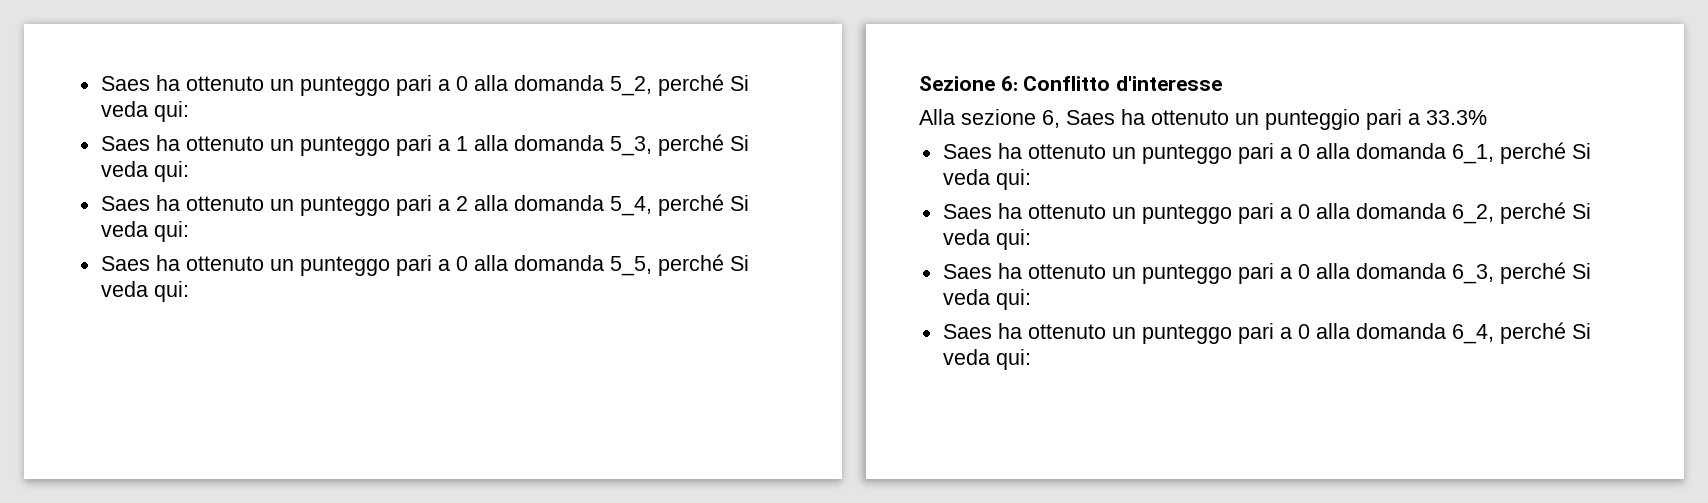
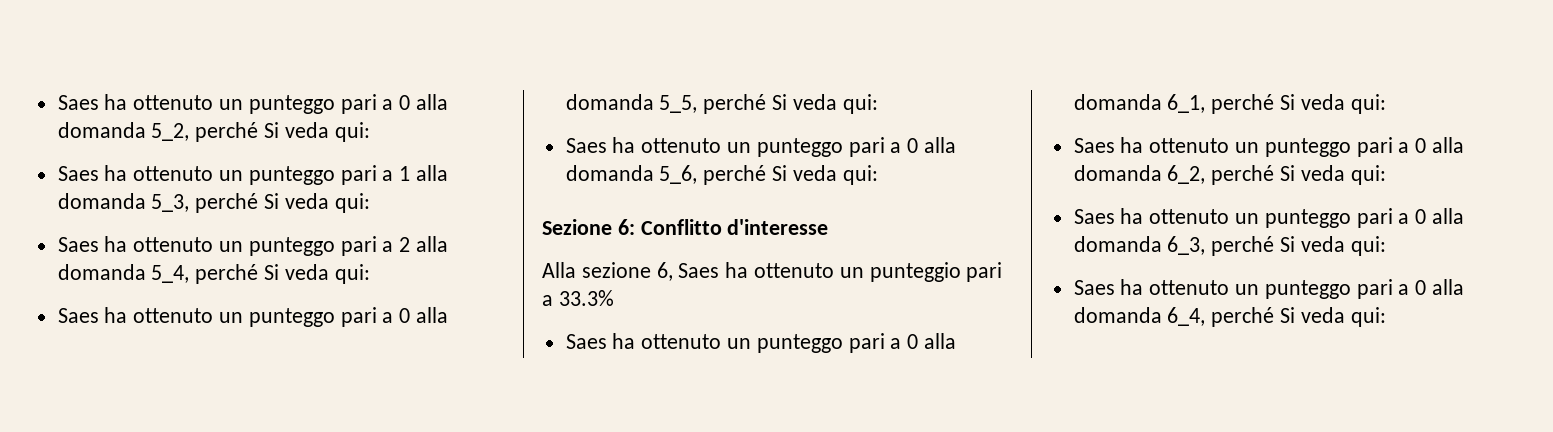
+ Saes ha ottenuto un punteggo pari a 0 alla domanda 5_6, perché Si veda qui:

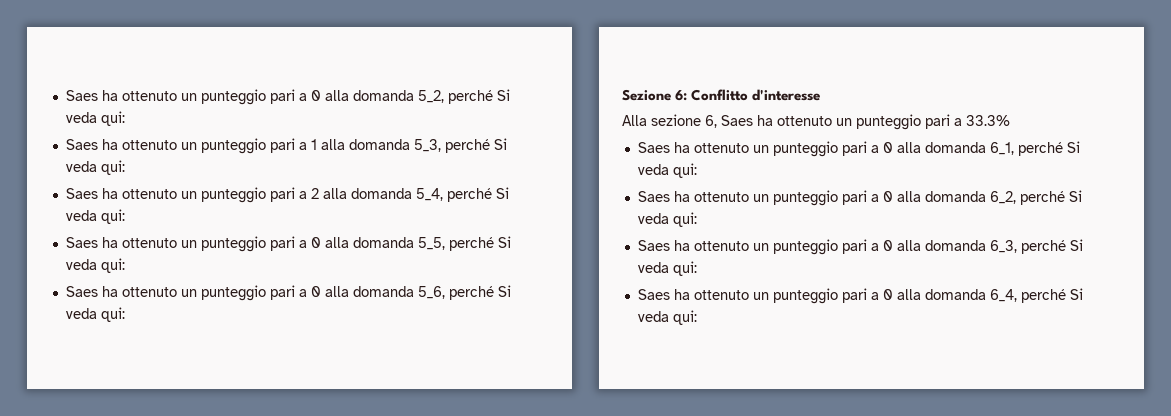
- Saes ha ottenuto un punteggo pari a 0 alla domanda 5_2, perché Si veda qui:
+ Saes ha ottenuto un punteggio pari a 0 alla domanda 5_2, perché Si veda qui:
- Saes ha ottenuto un punteggo pari a 1 alla domanda 5_3, perché Si veda qui:
+ Saes ha ottenuto un punteggio pari a 1 alla domanda 5_3, perché Si veda qui:
- Saes ha ottenuto un punteggo pari a 2 alla domanda 5_4, perché Si veda qui:
+ Saes ha ottenuto un punteggio pari a 2 alla domanda 5_4, perché Si veda qui:
- Saes ha ottenuto un punteggo pari a 0 alla domanda 5_5, perché Si veda qui:
+ Saes ha ottenuto un punteggio pari a 0 alla domanda 5_5, perché Si veda qui:
- Saes ha ottenuto un punteggo pari a 0 alla domanda 5_6, perché Si veda qui:
+ Saes ha ottenuto un punteggio pari a 0 alla domanda 5_6, perché Si veda qui:
- Saes ha ottenuto un punteggo pari a 0 alla domanda 6_1, perché Si veda qui:
+ Saes ha ottenuto un punteggio pari a 0 alla domanda 6_1, perché Si veda qui:
- Saes ha ottenuto un punteggo pari a 0 alla domanda 6_2, perché Si veda qui:
+ Saes ha ottenuto un punteggio pari a 0 alla domanda 6_2, perché Si veda qui:
- Saes ha ottenuto un punteggo pari a 0 alla domanda 6_3, perché Si veda qui:
+ Saes ha ottenuto un punteggio pari a 0 alla domanda 6_3, perché Si veda qui:
- Saes ha ottenuto un punteggo pari a 0 alla domanda 6_4, perché Si veda qui:
+ Saes ha ottenuto un punteggio pari a 0 alla domanda 6_4, perché Si veda qui:

